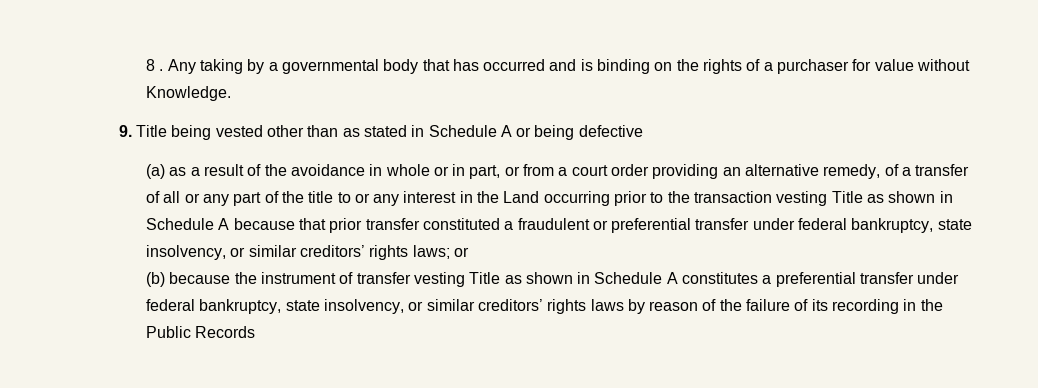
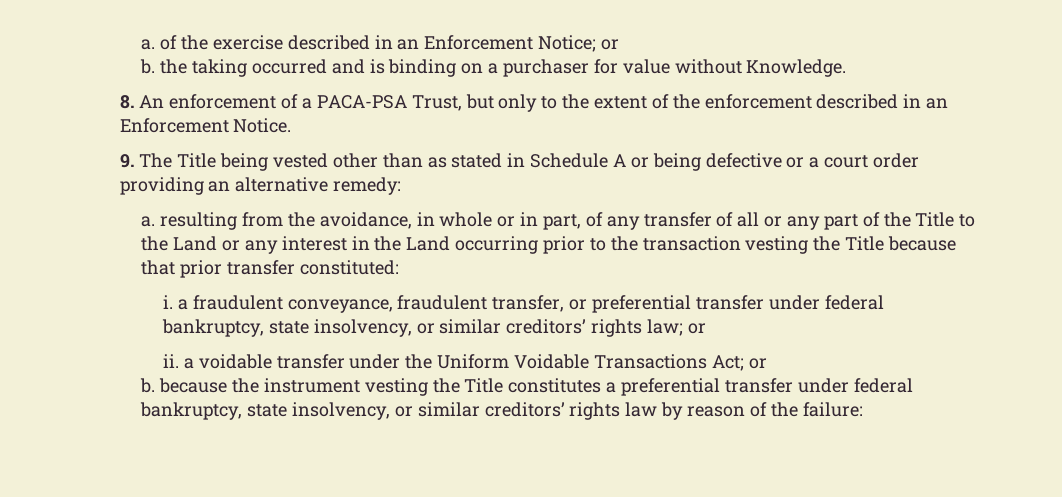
- 8 . Any taking by a governmental body that has occurred and is binding on the rights of a purchaser for value without Knowledge.
+ a. of the exercise described in an Enforcement Notice; or
+ b. the taking occurred and is binding on a purchaser for value without Knowledge.
+ 8. An enforcement of a PACA-PSA Trust, but only to the extent of the enforcement described in an Enforcement Notice.
- 9. Title being vested other than as stated in Schedule A or being defective
- (a) as a result of the avoidance in whole or in part, or from a court order providing an alternative remedy, of a transfer of all or any part of the title to or any interest in the Land occurring prior to the transaction vesting Title as shown in Schedule A because that prior transfer constituted a fraudulent or preferential transfer under federal bankruptcy, state insolvency, or similar creditors’ rights laws; or
- (b) because the instrument of transfer vesting Title as shown in Schedule A constitutes a preferential transfer under federal bankruptcy, state insolvency, or similar creditors’ rights laws by reason of the failure of its recording in the Public Records
+ 9. The Title being vested other than as stated in Schedule A or being defective or a court order providing an alternative remedy:
+ a. resulting from the avoidance, in whole or in part, of any transfer of all or any part of the Title to the Land or any interest in the Land occurring prior to the transaction vesting the Title because that prior transfer constituted:
+ i. a fraudulent conveyance, fraudulent transfer, or preferential transfer under federal bankruptcy, state insolvency, or similar creditors’ rights law; or
+ ii. a voidable transfer under the Uniform Voidable Transactions Act; or
+ b. because the instrument vesting the Title constitutes a preferential transfer under federal bankruptcy, state insolvency, or similar creditors’ rights law by reason of the failure:

